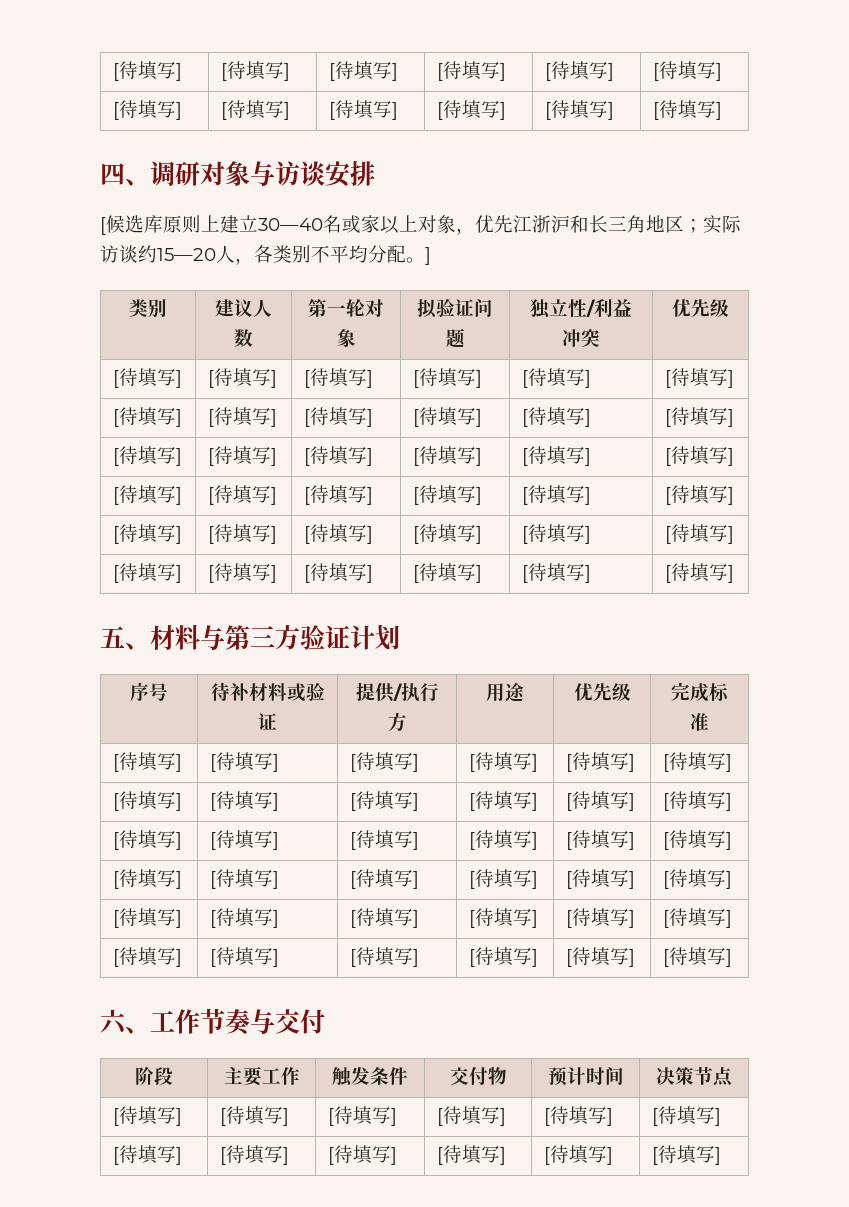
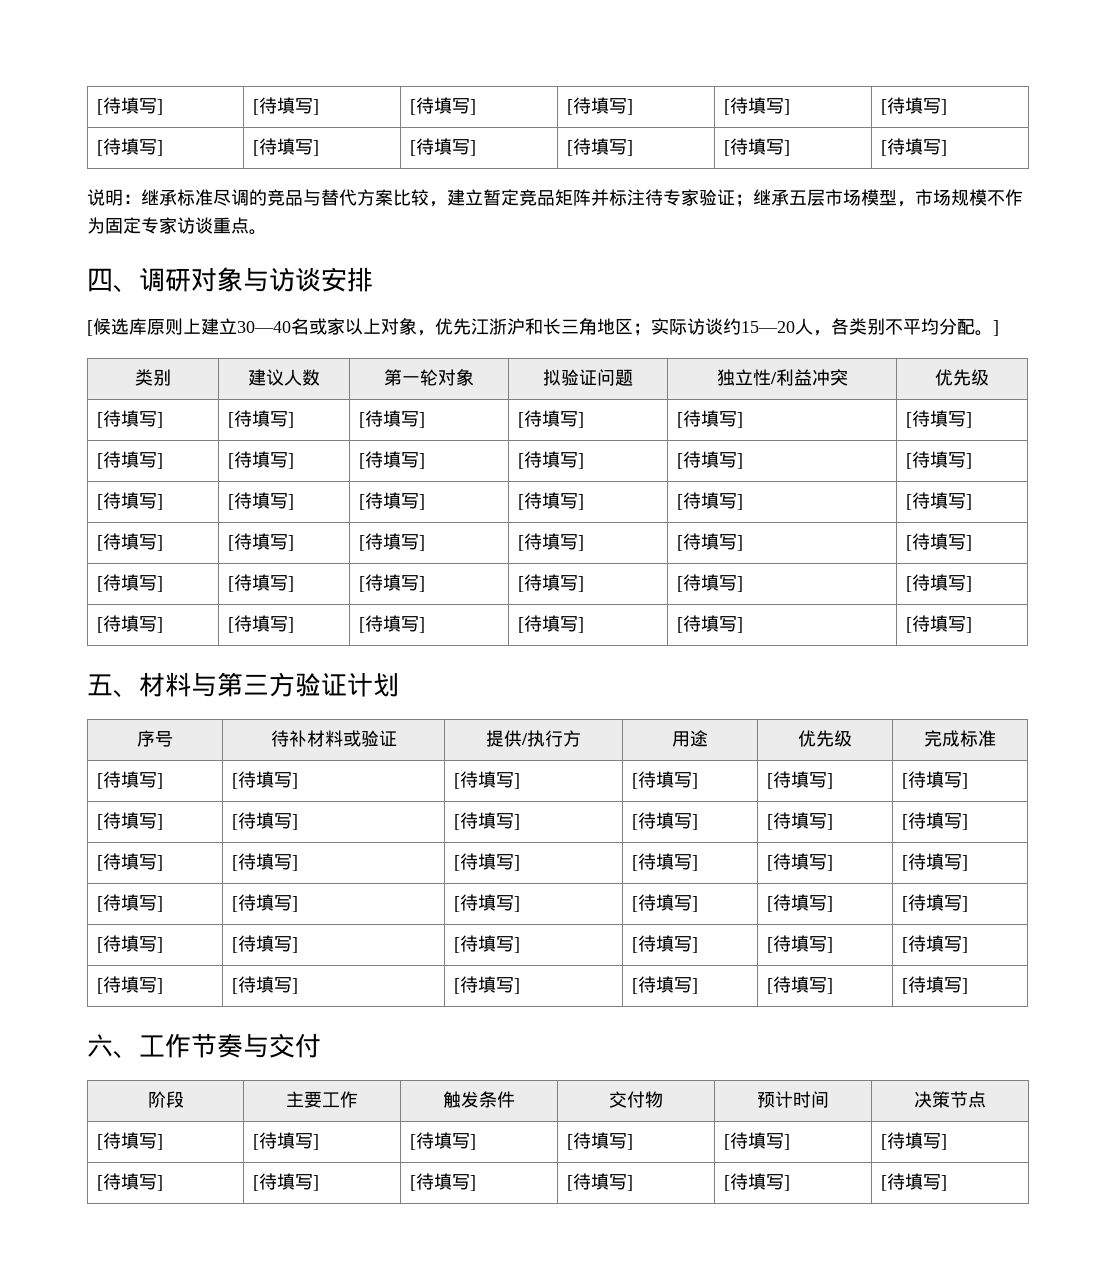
+ 说明：继承标准尽调的竞品与替代方案比较，建立暂定竞品矩阵并标注待专家验证；继承五层市场模型，市场规模不作为固定专家访谈重点。

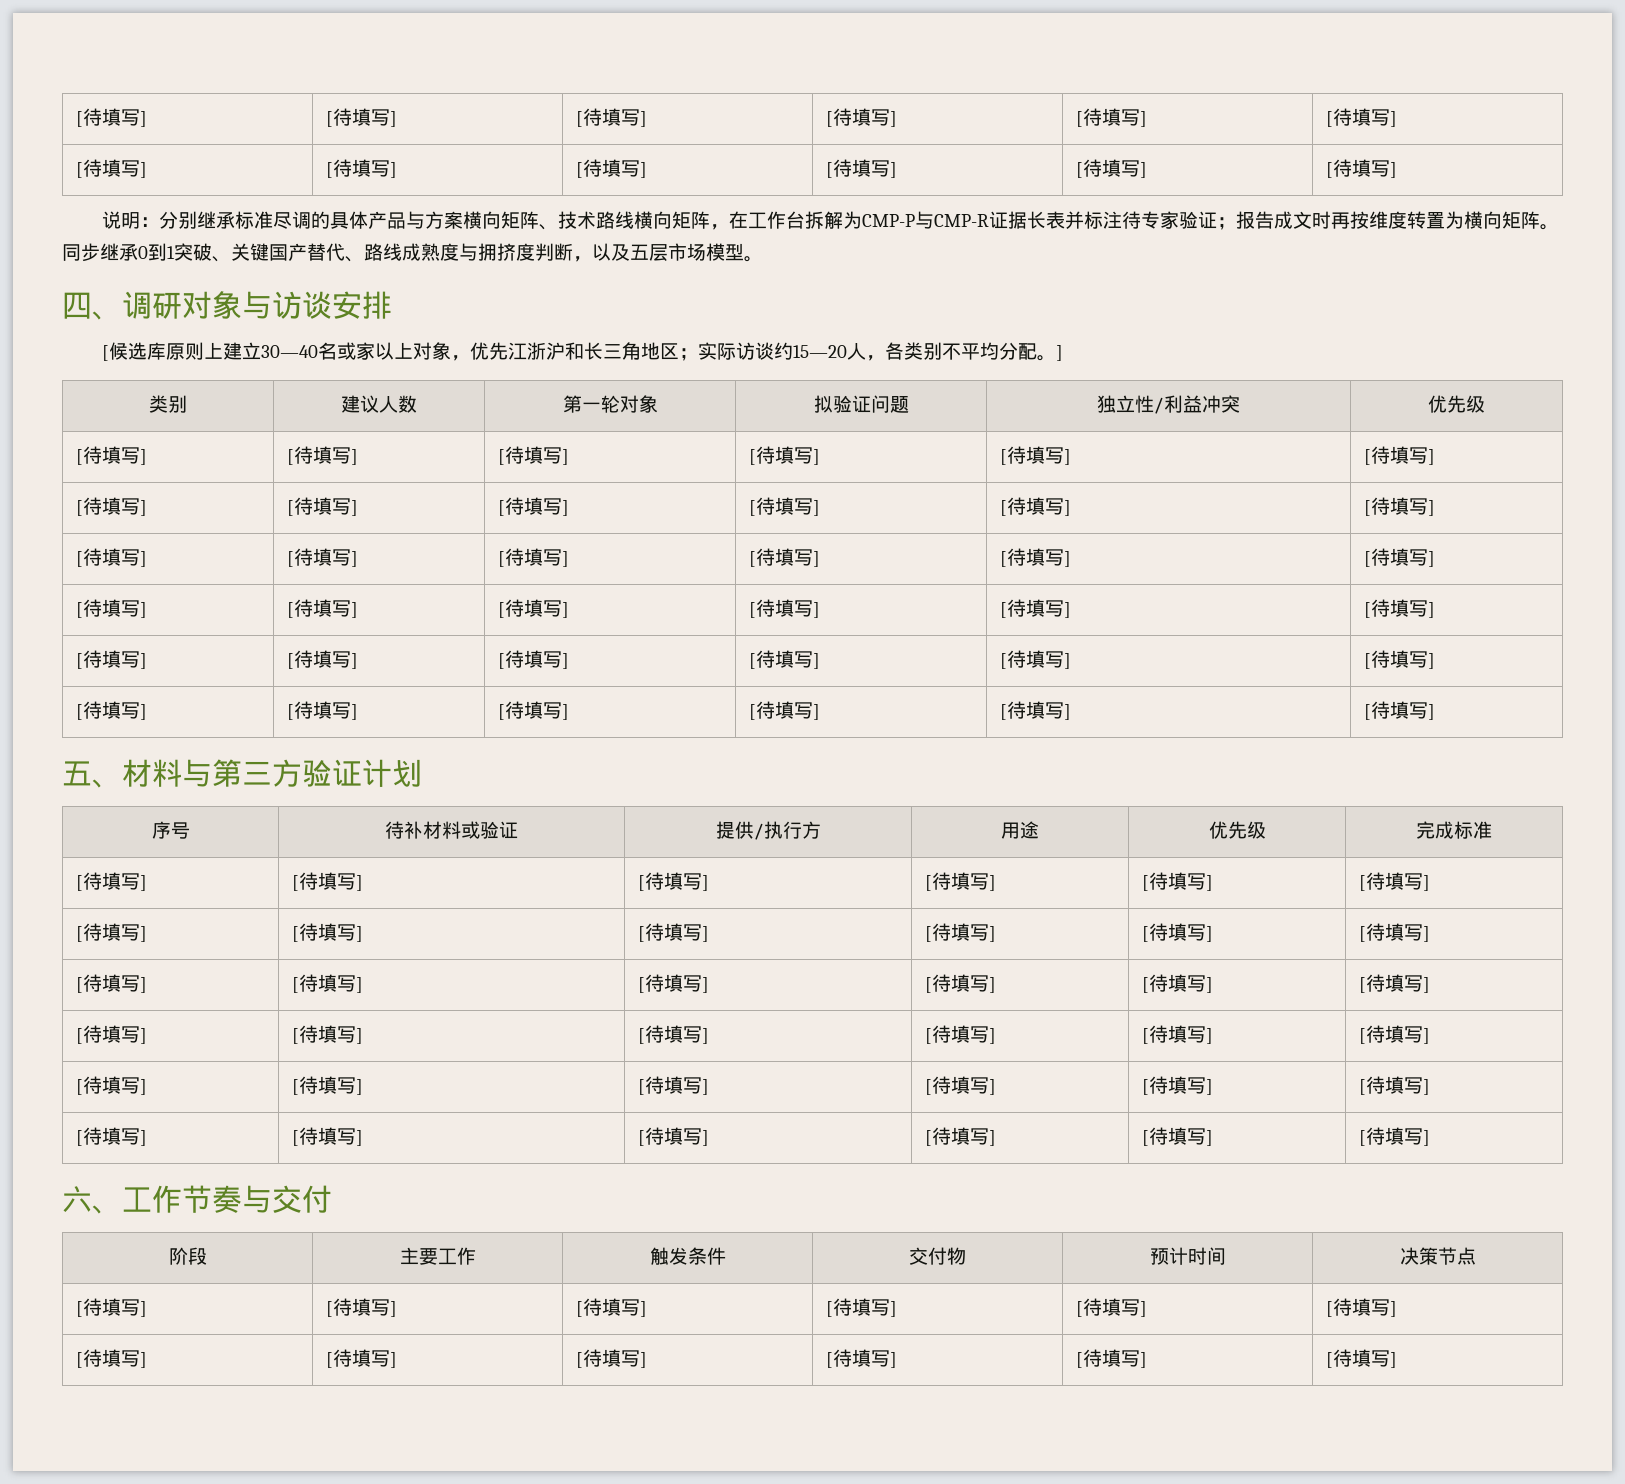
- 说明：继承标准尽调的竞品与替代方案比较，建立暂定竞品矩阵并标注待专家验证；继承五层市场模型，市场规模不作为固定专家访谈重点。
+ 说明：分别继承标准尽调的具体产品与方案横向矩阵、技术路线横向矩阵，在工作台拆解为CMP-P与CMP-R证据长表并标注待专家验证；报告成文时再按维度转置为横向矩阵。同步继承0到1突破、关键国产替代、路线成熟度与拥挤度判断，以及五层市场模型。

